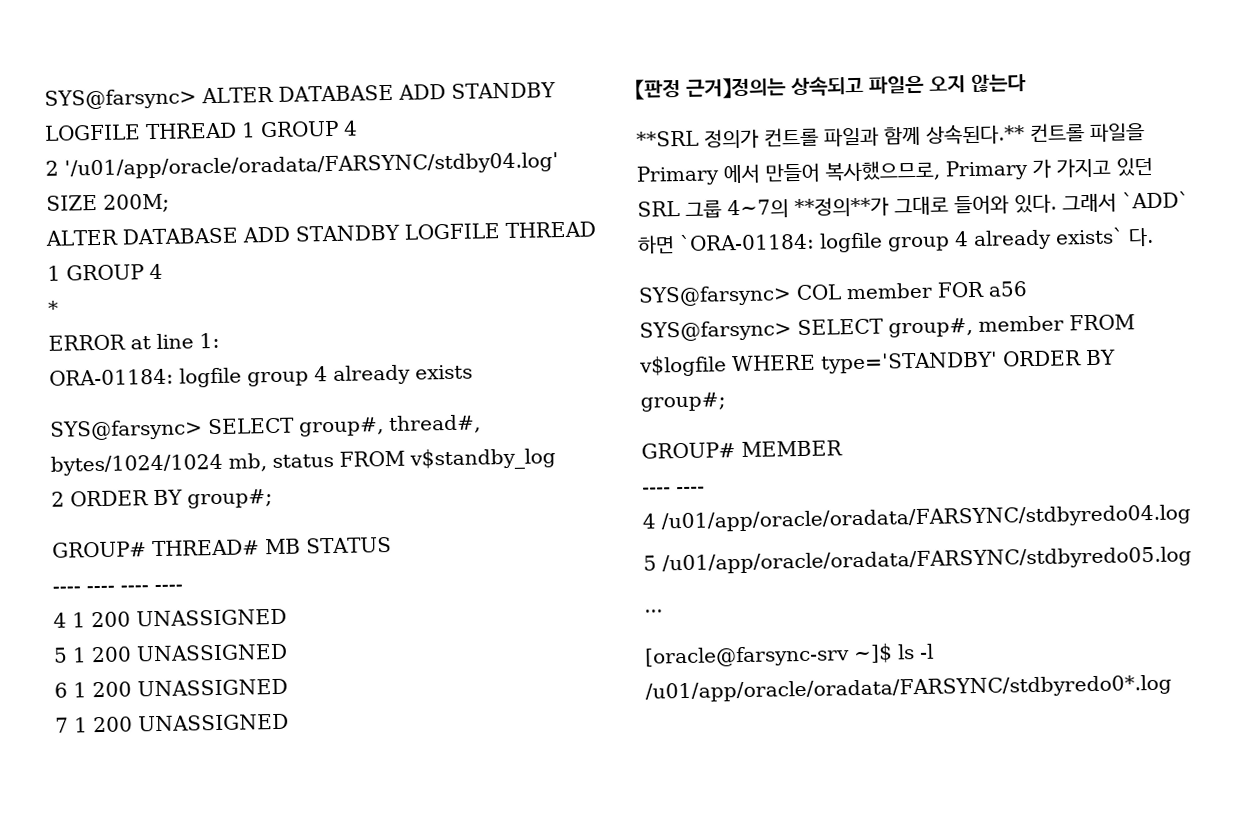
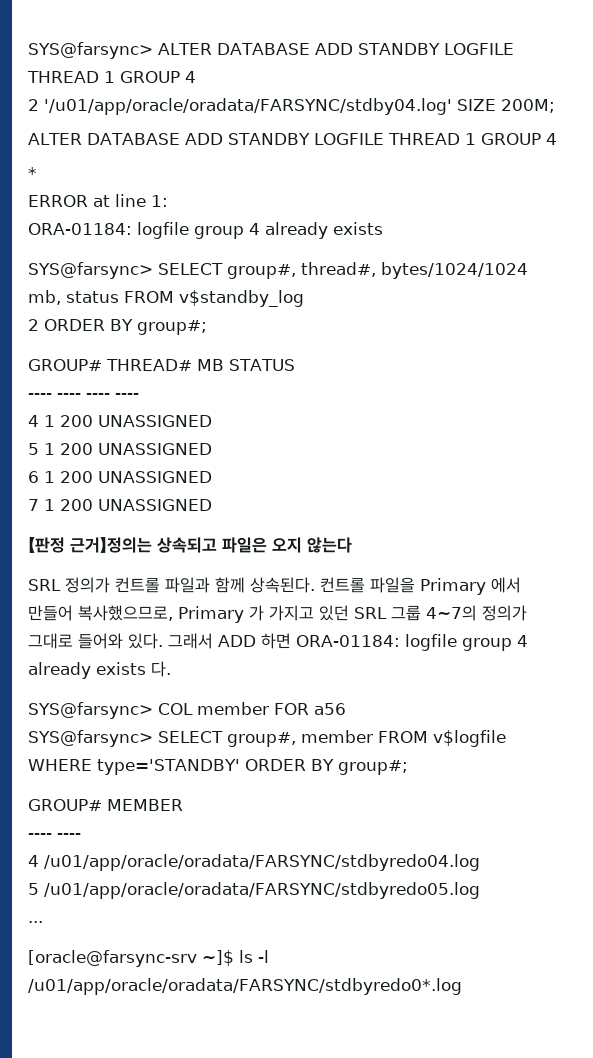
- **SRL 정의가 컨트롤 파일과 함께 상속된다.** 컨트롤 파일을 Primary 에서 만들어 복사했으므로, Primary 가 가지고 있던 SRL 그룹 4~7의 **정의**가 그대로 들어와 있다.
+ SRL 정의가 컨트롤 파일과 함께 상속된다. 컨트롤 파일을 Primary 에서 만들어 복사했으므로, Primary 가 가지고 있던 SRL 그룹 4~7의 정의가 그대로 들어와 있다.
- 그래서 `ADD` 하면 `ORA-01184: logfile group 4 already exists` 다.
+ 그래서 ADD 하면 ORA-01184: logfile group 4 already exists 다.

